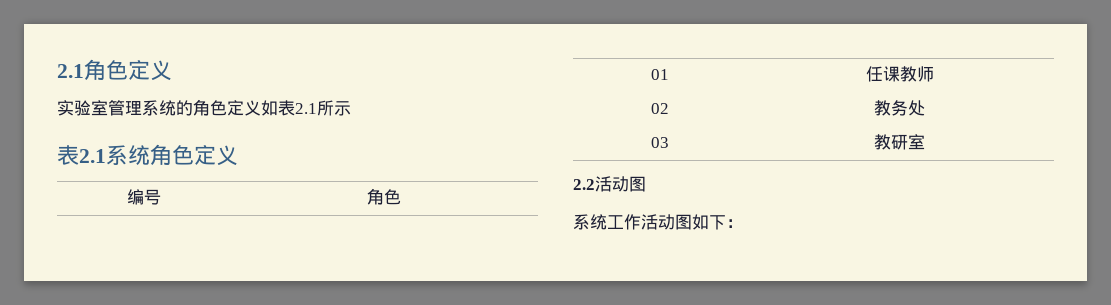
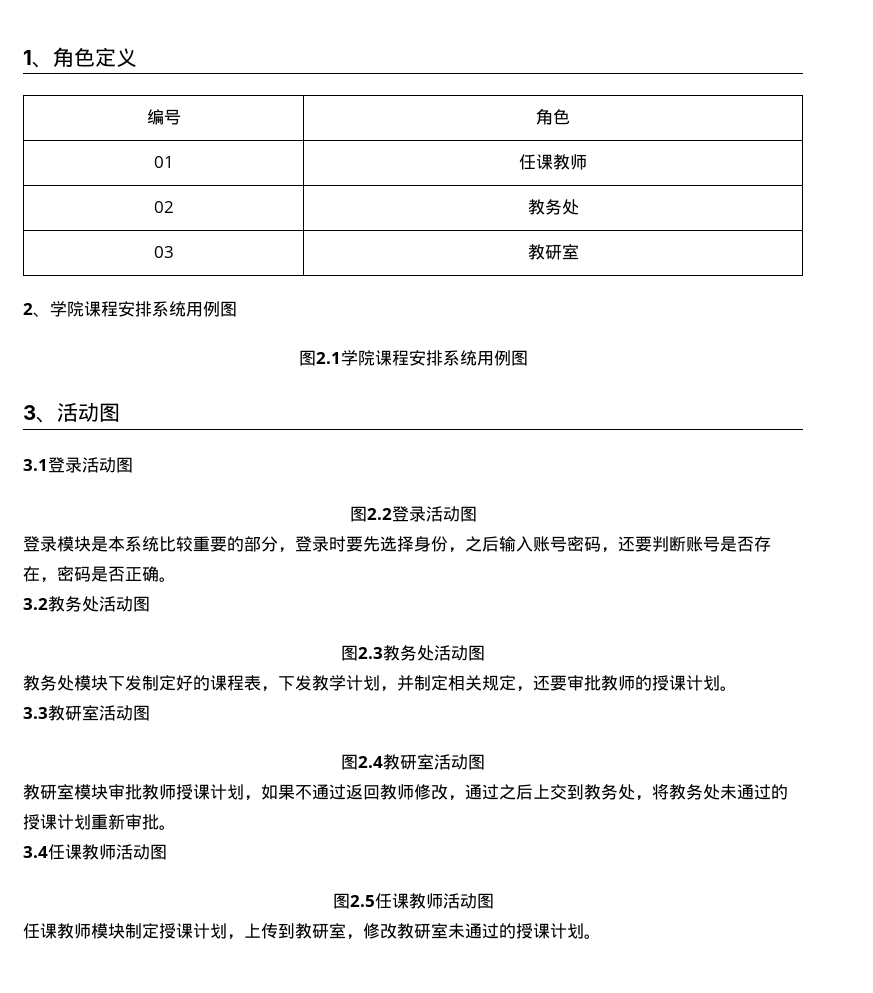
- 2.1角色定义
- 实验室管理系统的角色定义如表2.1所示
- 表2.1系统角色定义
+ 1、角色定义
- 2.2活动图
- 系统工作活动图如下：
+ 2、学院课程安排系统用例图
+ 图2.1学院课程安排系统用例图
+ 3、活动图
+ 3.1登录活动图
+ 图2.2登录活动图
+ 登录模块是本系统比较重要的部分，登录时要先选择身份，之后输入账号密码，还要判断账号是否存在，密码是否正确。
+ 3.2教务处活动图
+ 图2.3教务处活动图
+ 教务处模块下发制定好的课程表，下发教学计划，并制定相关规定，还要审批教师的授课计划。
+ 3.3教研室活动图
+ 图2.4教研室活动图
+ 教研室模块审批教师授课计划，如果不通过返回教师修改，通过之后上交到教务处，将教务处未通过的授课计划重新审批。
+ 3.4任课教师活动图
+ 图2.5任课教师活动图
+ 任课教师模块制定授课计划，上传到教研室，修改教研室未通过的授课计划。

